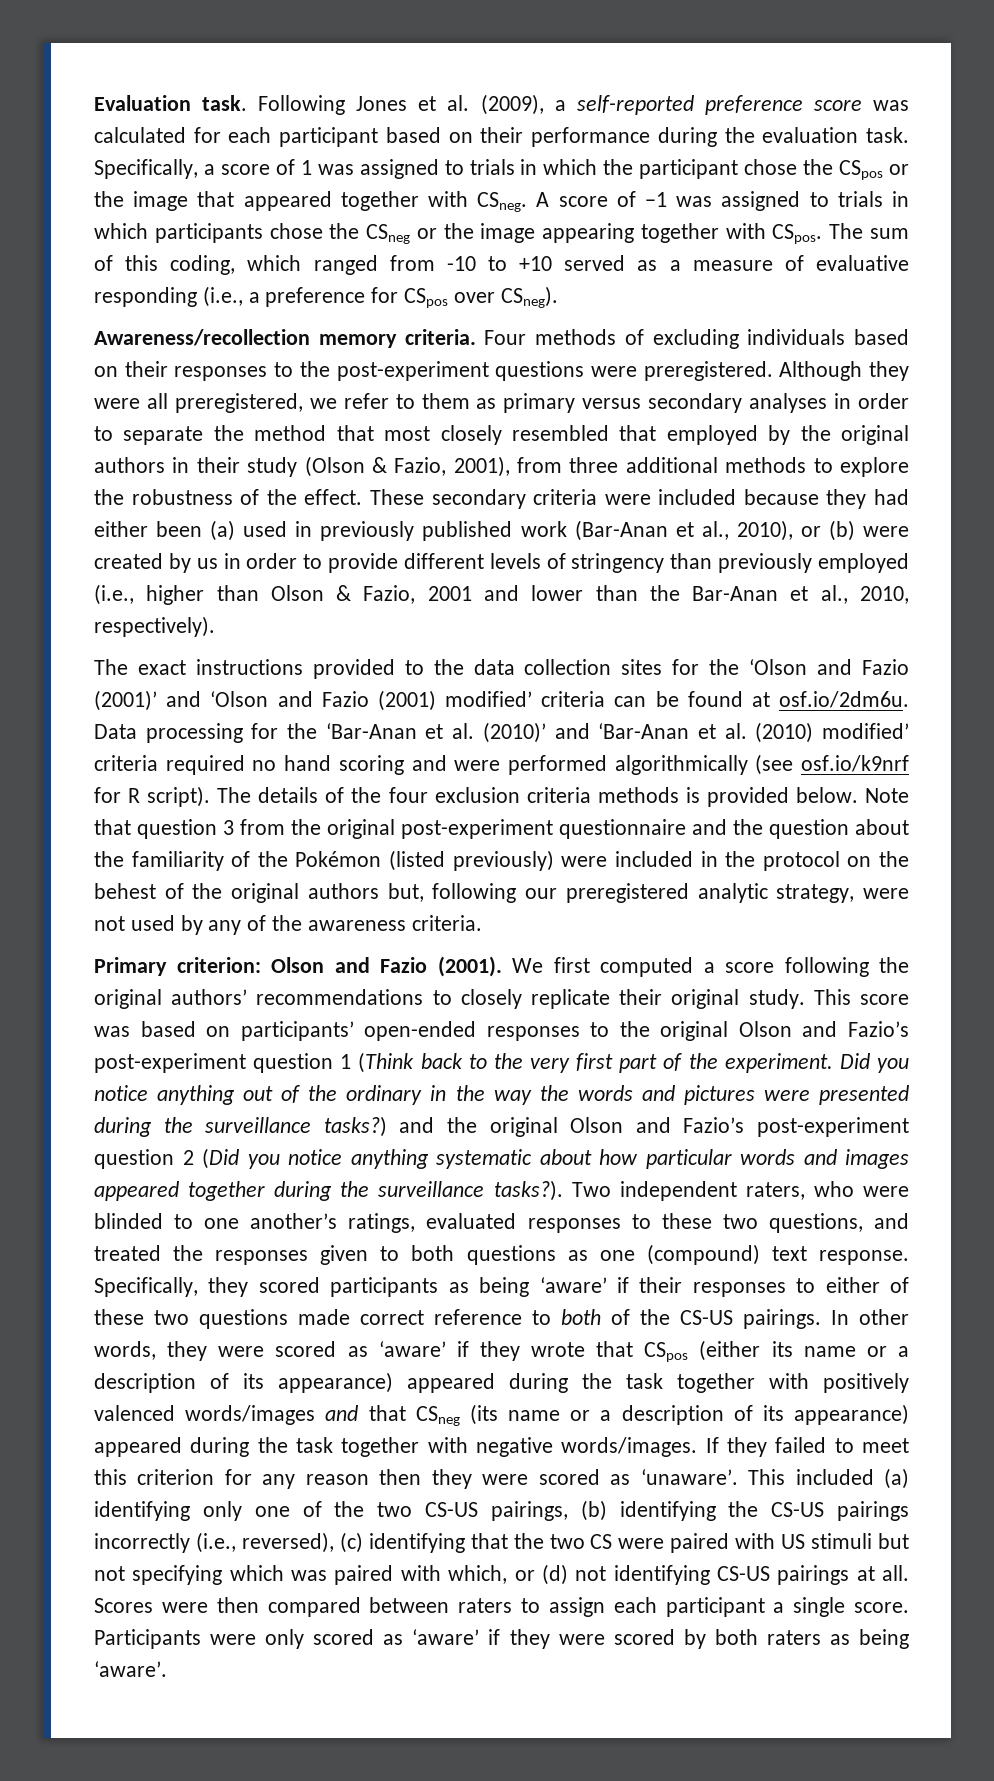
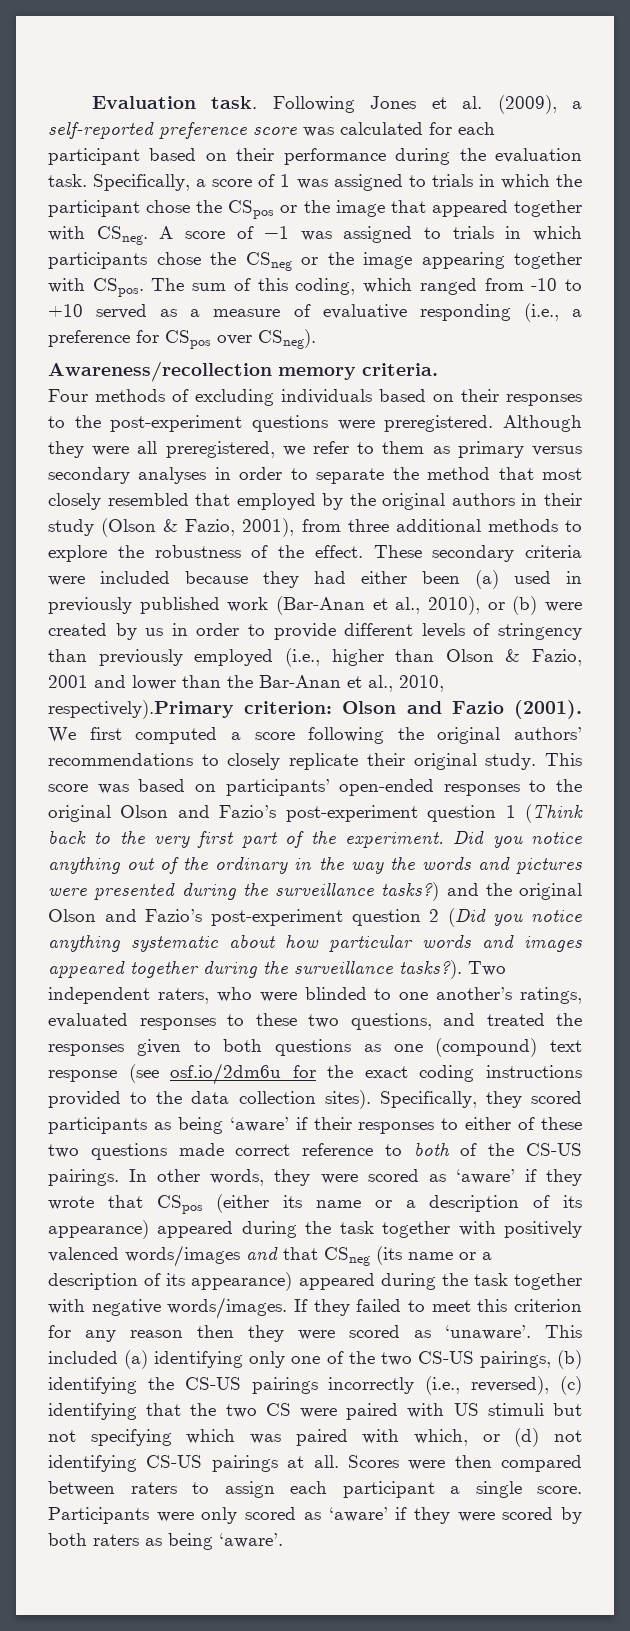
- Awareness/recollection memory criteria. Four methods of excluding individuals based on their responses to the post-experiment questions were preregistered.
+ Awareness/recollection memory criteria.
+ Four methods of excluding individuals based on their responses to the post-experiment questions were preregistered.
- These secondary criteria were included because they had either been (a) used in previously published work (Bar-Anan et al., 2010), or (b) were created by us in order to provide different levels of stringency than previously employed (i.e., higher than Olson & Fazio, 2001 and lower than the Bar-Anan et al., 2010, respectively).
- The exact instructions provided to the data collection sites for the ‘Olson and Fazio (2001)’ and ‘Olson and Fazio (2001) modified’ criteria can be found at osf.io/2dm6u. Data processing for the ‘Bar-Anan et al. (2010)’ and ‘Bar-Anan et al. (2010) modified’ criteria required no hand scoring and were performed algorithmically (see osf.io/k9nrf for R script). The details of the four exclusion criteria methods is provided below. Note that question 3 from the original post-experiment questionnaire and the question about the familiarity of the Pokémon (listed previously) were included in the protocol on the behest of the original authors but, following our preregistered analytic strategy, were not used by any of the awareness criteria.
- Primary criterion: Olson and Fazio (2001).
+ These secondary criteria were included because they had either been (a) used in previously published work (Bar-Anan et al., 2010), or (b) were created by us in order to provide different levels of stringency than previously employed (i.e., higher than Olson & Fazio, 2001 and lower than the Bar-Anan et al., 2010, respectively).Primary criterion: Olson and Fazio (2001).
- Two independent raters, who were blinded to one another’s ratings, evaluated responses to these two questions, and treated the responses given to both questions as one (compound) text response.
+ Two independent raters, who were blinded to one another’s ratings, evaluated responses to these two questions, and treated the responses given to both questions as one (compound) text response (see osf.io/2dm6u for the exact coding instructions provided to the data collection sites).

